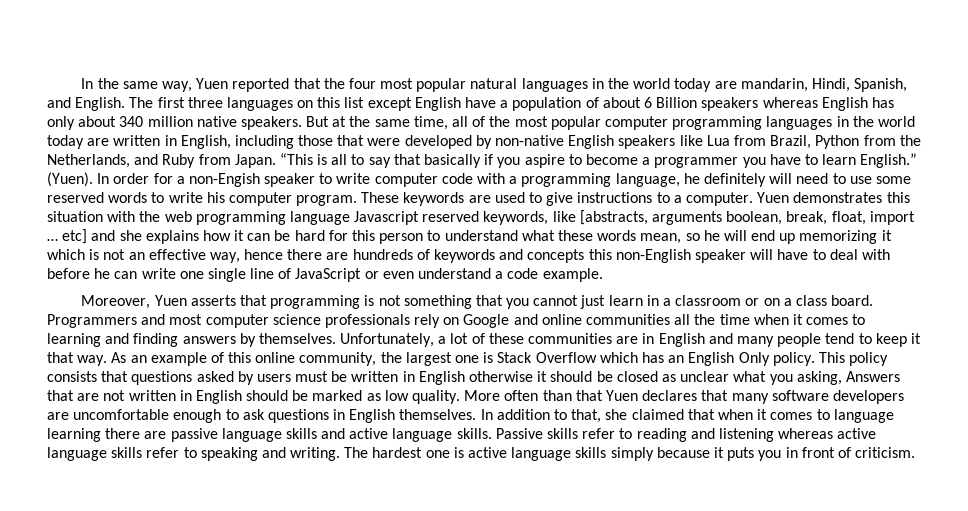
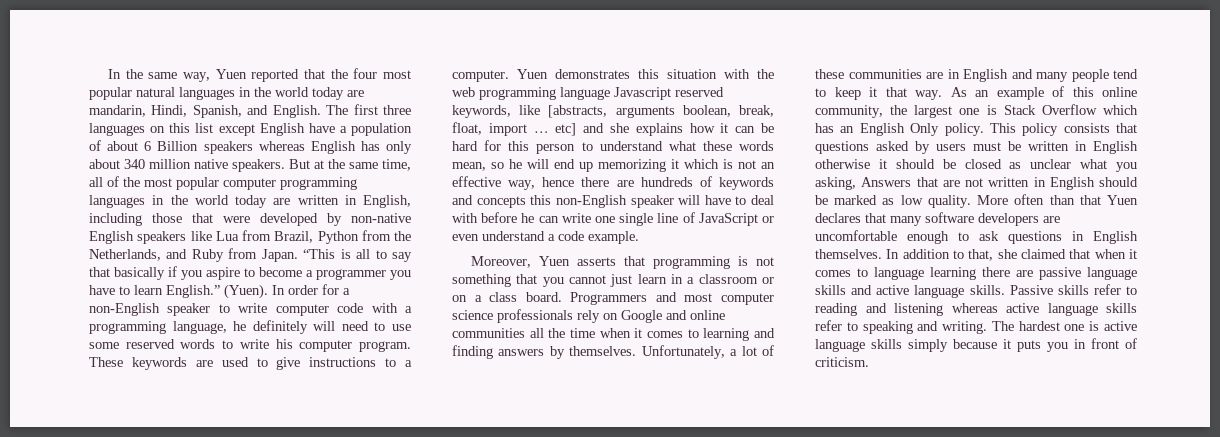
- In order for a non-Engish speaker to write computer code with a programming language, he definitely will need to use some reserved words to write his computer program.
+ In order for a non-English speaker to write computer code with a programming language, he definitely will need to use some reserved words to write his computer program.

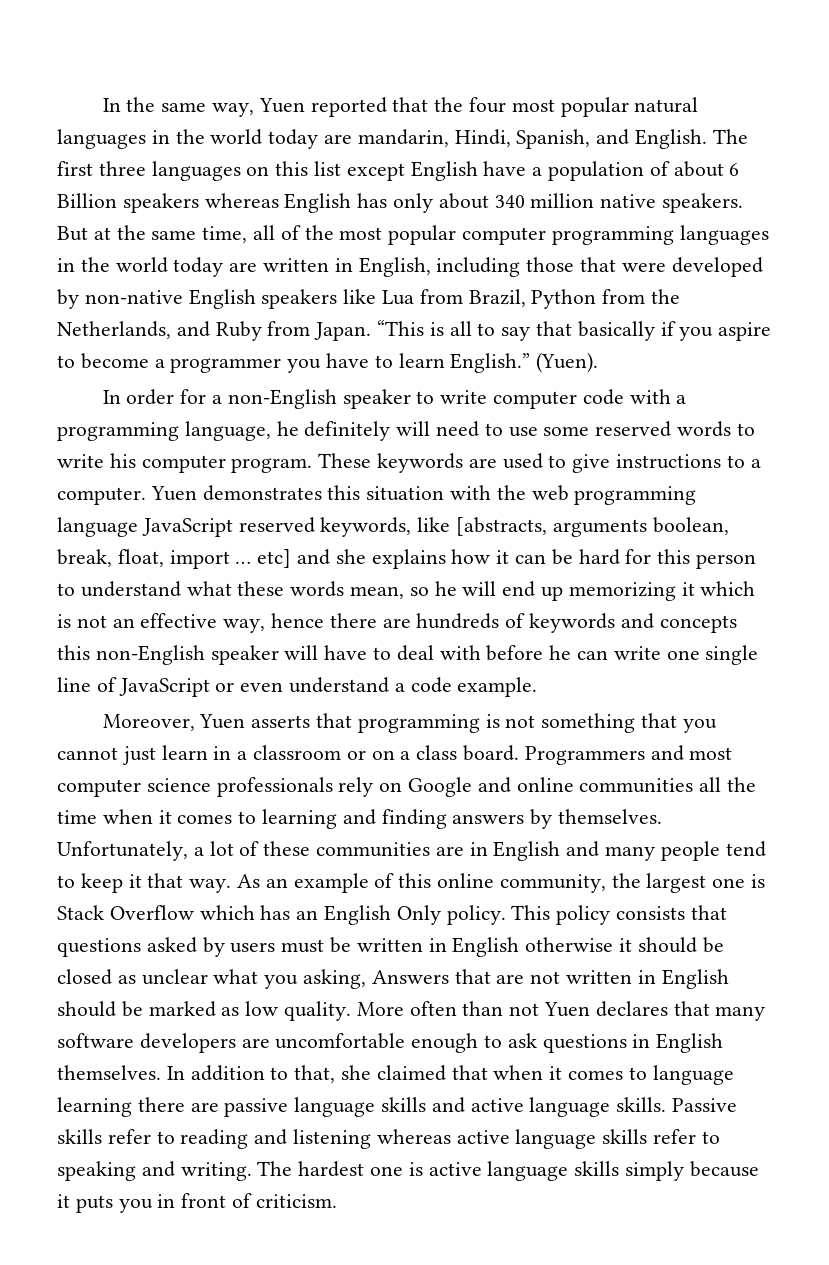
- (Yuen). In order for a non-English speaker to write computer code with a programming language, he definitely will need to use some reserved words to write his computer program.
+ (Yuen).
+ In order for a non-English speaker to write computer code with a programming language, he definitely will need to use some reserved words to write his computer program.
- Yuen demonstrates this situation with the web programming language Javascript reserved keywords, like [abstracts, arguments boolean, break, float, import … etc] and she explains how it can be hard for this person to understand what these words mean, so he will end up memorizing it which is not an effective way, hence there are hundreds of keywords and concepts this non-English speaker will have to deal with before he can write one single line of JavaScript or even understand a code example.
+ Yuen demonstrates this situation with the web programming language JavaScript reserved keywords, like [abstracts, arguments boolean, break, float, import … etc] and she explains how it can be hard for this person to understand what these words mean, so he will end up memorizing it which is not an effective way, hence there are hundreds of keywords and concepts this non-English speaker will have to deal with before he can write one single line of JavaScript or even understand a code example.
- More often than that Yuen declares that many software developers are uncomfortable enough to ask questions in English themselves.
+ More often than not Yuen declares that many software developers are uncomfortable enough to ask questions in English themselves.

